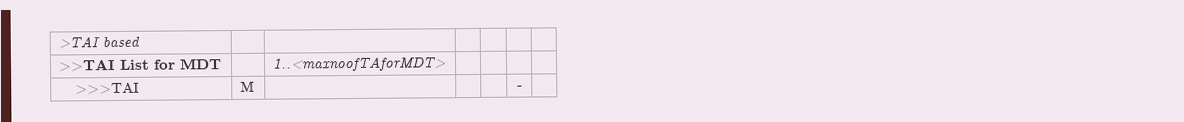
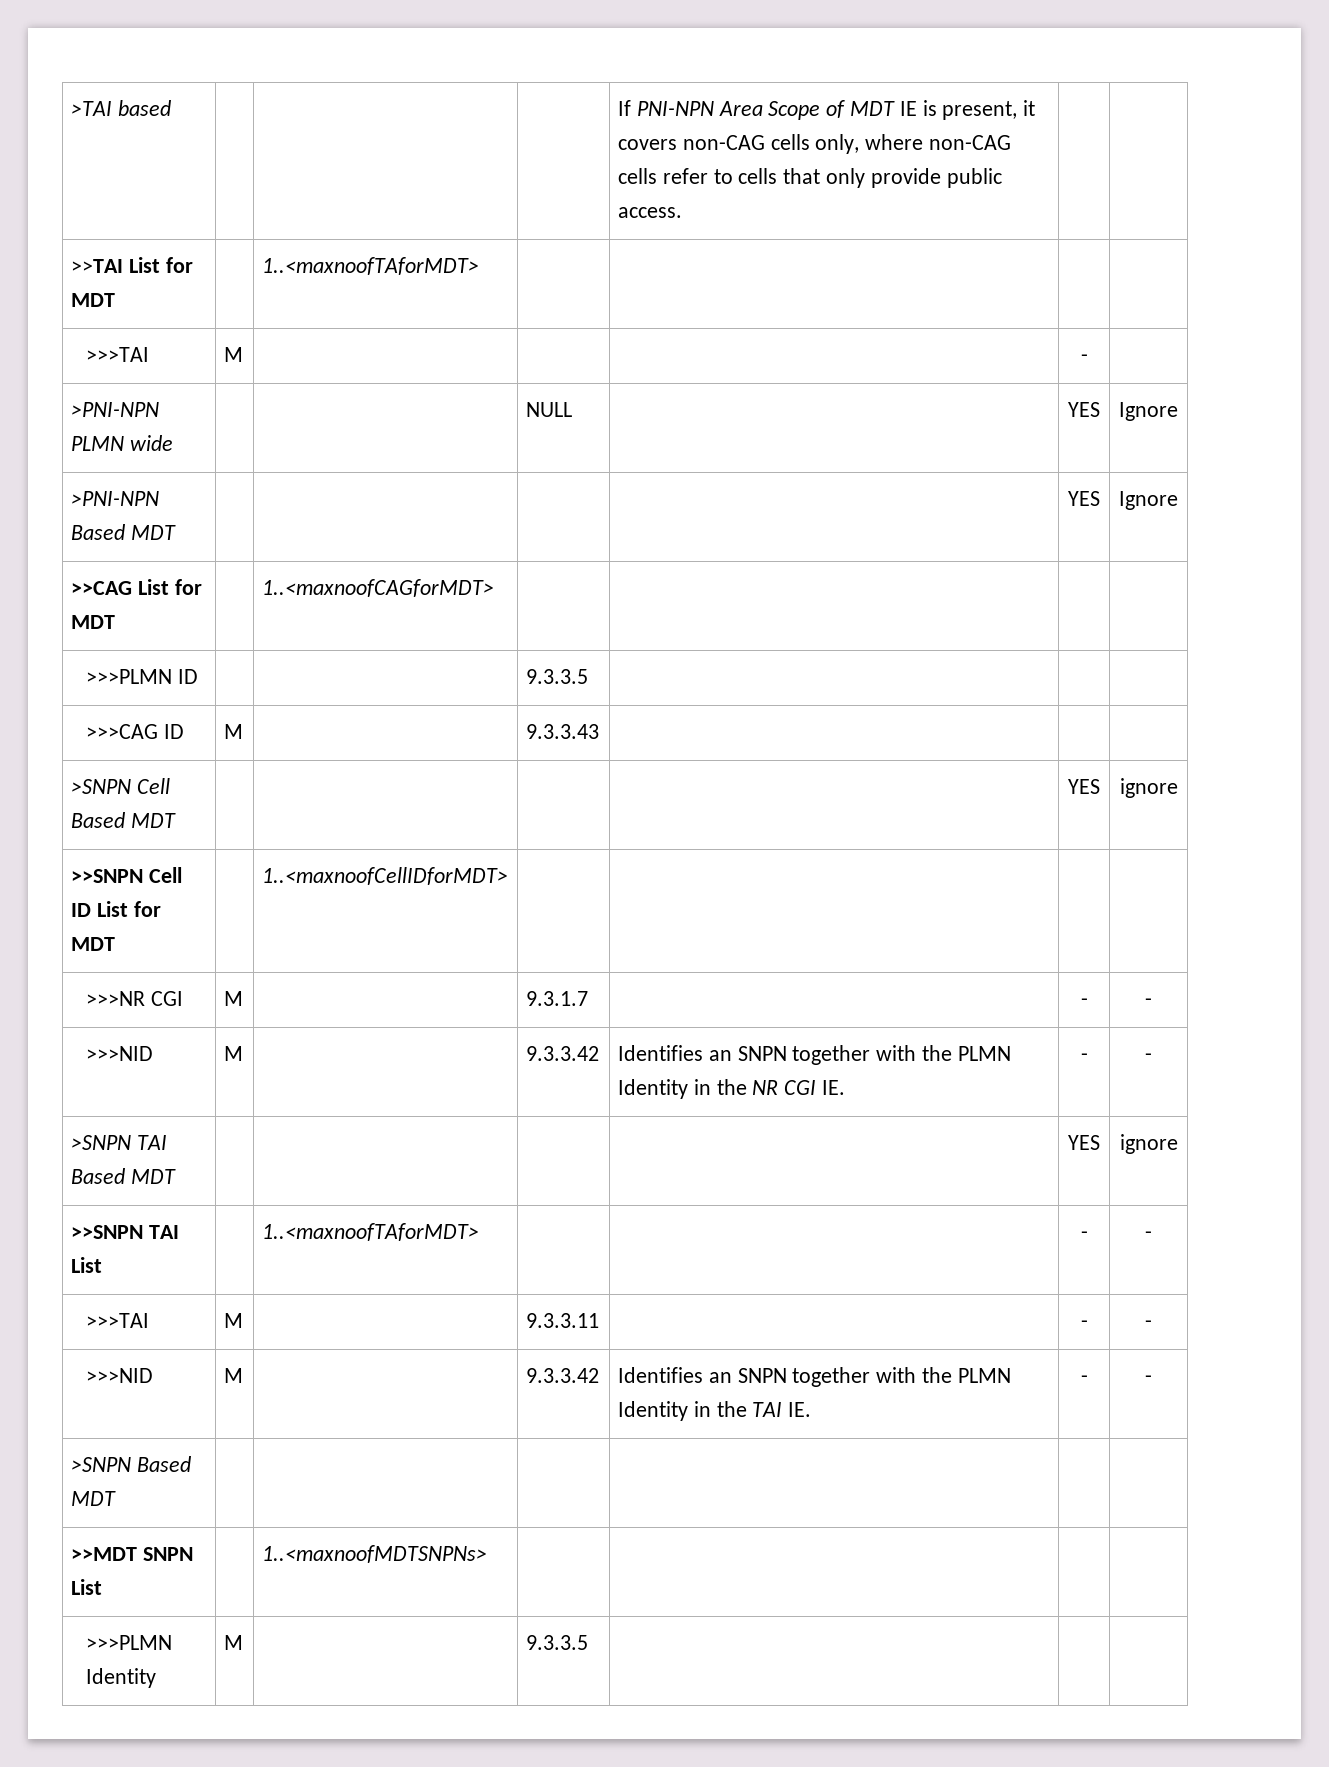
- >TAI based | | | | | |
+ >TAI based | | | | If PNI-NPN Area Scope of MDT IE is present, it covers non-CAG cells only, where non-CAG cells refer to cells that only provide public access. | |
+ >PNI-NPN PLMN wide | | | NULL | | YES | Ignore
+ >PNI-NPN Based MDT | | | | | YES | Ignore
+ >>CAG List for MDT | | 1..<maxnoofCAGforMDT> | | | |
+ >>>PLMN ID | | | 9.3.3.5 | | |
+ >>>CAG ID | M | | 9.3.3.43 | | |
+ >SNPN Cell Based MDT | | | | | YES | ignore
+ >>SNPN Cell ID List for MDT | | 1..<maxnoofCellIDforMDT> | | | |
+ >>>NR CGI | M | | 9.3.1.7 | | - | -
+ >>>NID | M | | 9.3.3.42 | Identifies an SNPN together with the PLMN Identity in the NR CGI IE. | - | -
+ >SNPN TAI Based MDT | | | | | YES | ignore
+ >>SNPN TAI List | | 1..<maxnoofTAforMDT> | | | - | -
+ >>>TAI | M | | 9.3.3.11 | | - | -
+ >>>NID | M | | 9.3.3.42 | Identifies an SNPN together with the PLMN Identity in the TAI IE. | - | -
+ >SNPN Based MDT | | | | | |
+ >>MDT SNPN List | | 1..<maxnoofMDTSNPNs> | | | |
+ >>>PLMN Identity | M | | 9.3.3.5 | | |

